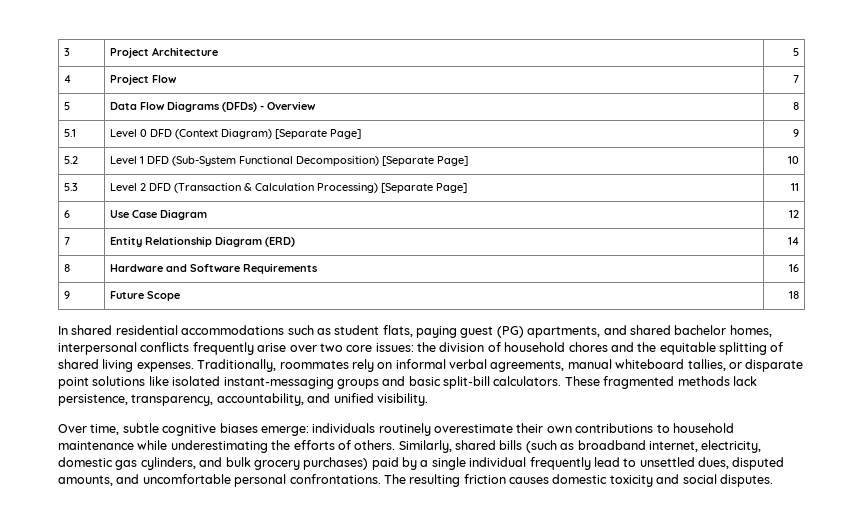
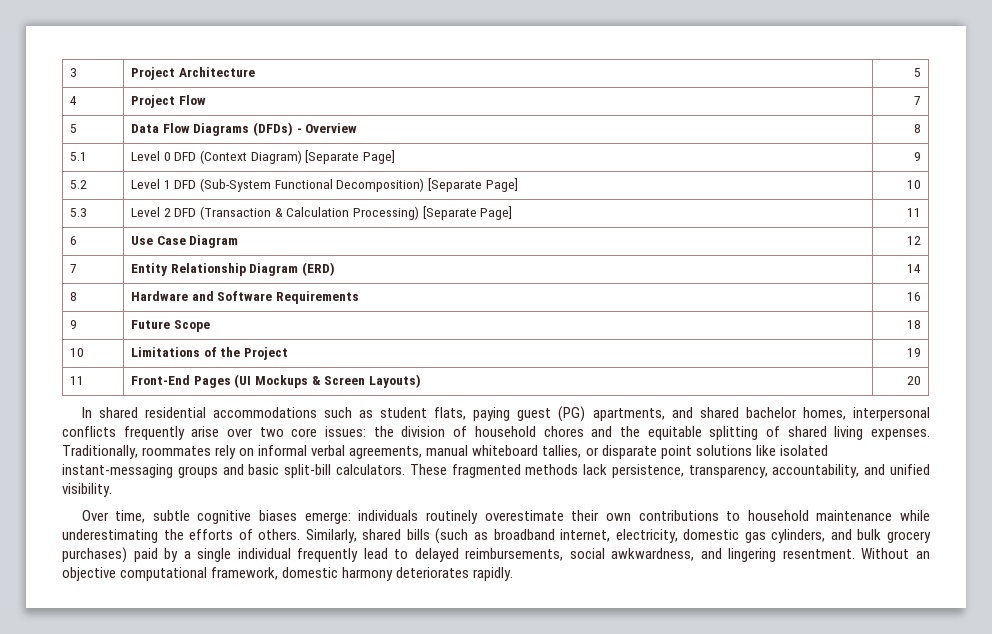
+ 10 | Limitations of the Project | 19
+ 11 | Front-End Pages (UI Mockups & Screen Layouts) | 20
- Similarly, shared bills (such as broadband internet, electricity, domestic gas cylinders, and bulk grocery purchases) paid by a single individual frequently lead to unsettled dues, disputed amounts, and uncomfortable personal confrontations. The resulting friction causes domestic toxicity and social disputes.
+ Similarly, shared bills (such as broadband internet, electricity, domestic gas cylinders, and bulk grocery purchases) paid by a single individual frequently lead to delayed reimbursements, social awkwardness, and lingering resentment. Without an objective computational framework, domestic harmony deteriorates rapidly.

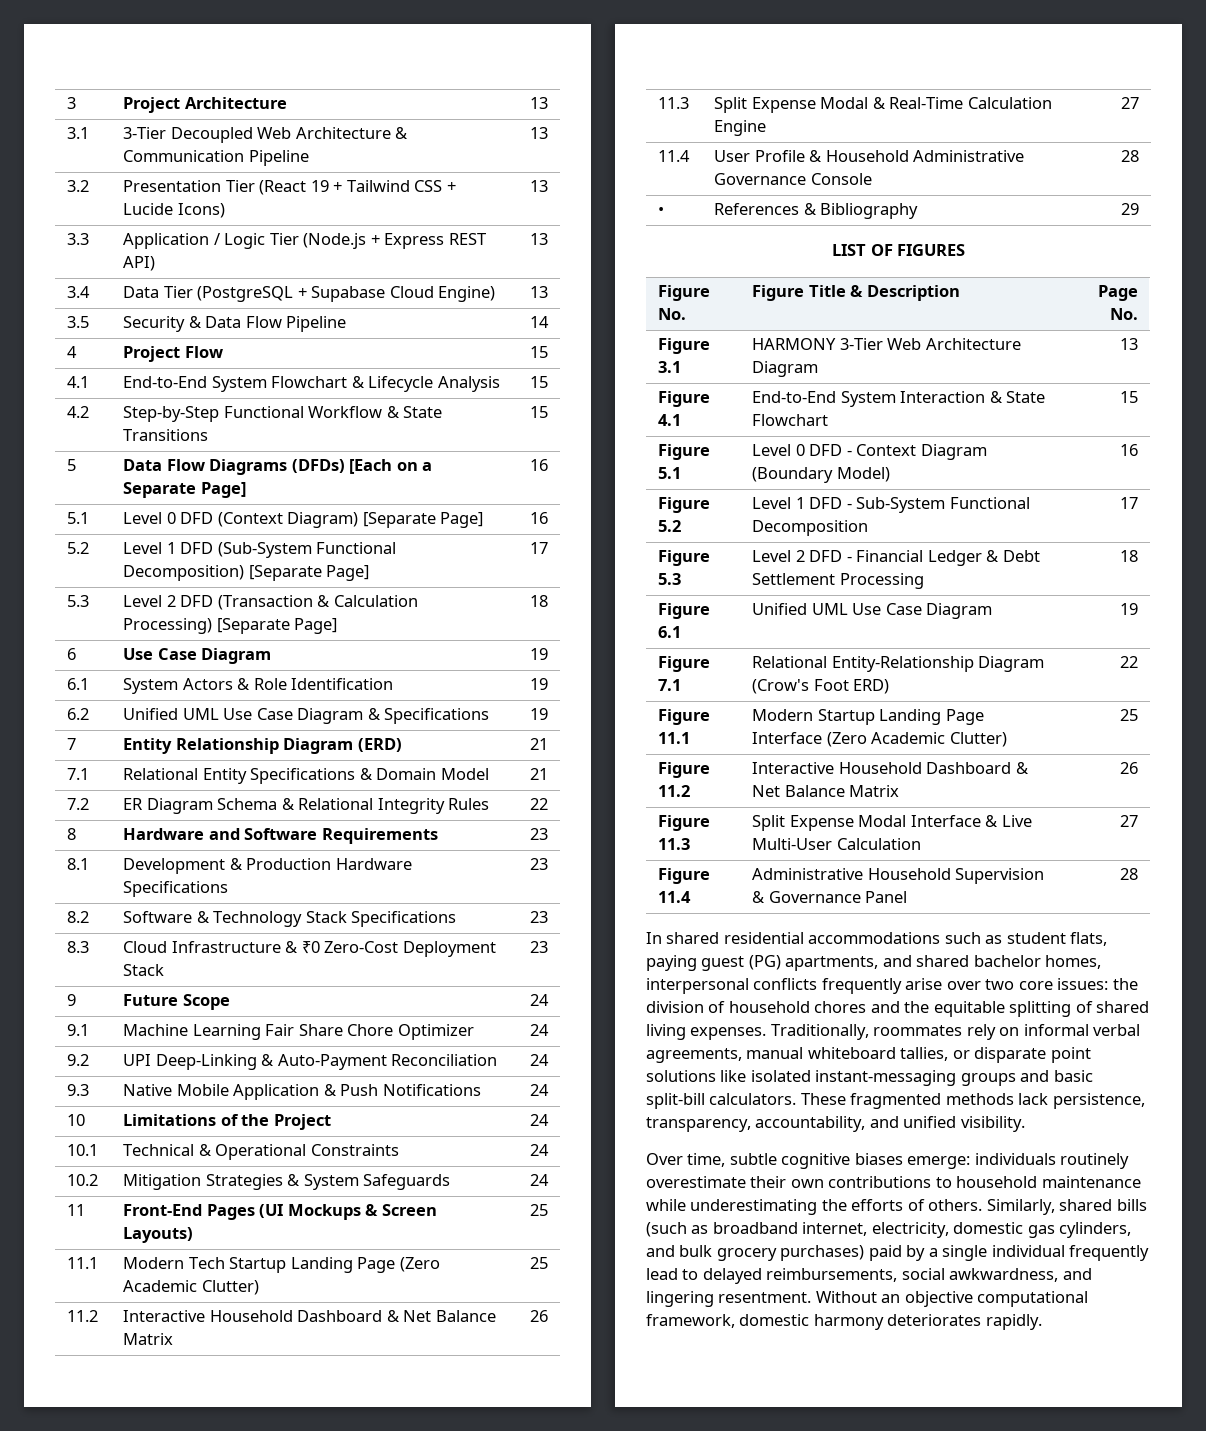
- 3 | Project Architecture | 5
- 4 | Project Flow | 7
+ 3 | Project Architecture | 13
+ 3.1 | 3-Tier Decoupled Web Architecture & Communication Pipeline | 13
+ 3.2 | Presentation Tier (React 19 + Tailwind CSS + Lucide Icons) | 13
+ 3.3 | Application / Logic Tier (Node.js + Express REST API) | 13
+ 3.4 | Data Tier (PostgreSQL + Supabase Cloud Engine) | 13
+ 3.5 | Security & Data Flow Pipeline | 14
+ 4 | Project Flow | 15
+ 4.1 | End-to-End System Flowchart & Lifecycle Analysis | 15
+ 4.2 | Step-by-Step Functional Workflow & State Transitions | 15
- 5 | Data Flow Diagrams (DFDs) - Overview | 8
+ 5 | Data Flow Diagrams (DFDs) [Each on a Separate Page] | 16
- 5.1 | Level 0 DFD (Context Diagram) [Separate Page] | 9
+ 5.1 | Level 0 DFD (Context Diagram) [Separate Page] | 16
- 5.2 | Level 1 DFD (Sub-System Functional Decomposition) [Separate Page] | 10
+ 5.2 | Level 1 DFD (Sub-System Functional Decomposition) [Separate Page] | 17
- 5.3 | Level 2 DFD (Transaction & Calculation Processing) [Separate Page] | 11
+ 5.3 | Level 2 DFD (Transaction & Calculation Processing) [Separate Page] | 18
- 6 | Use Case Diagram | 12
+ 6 | Use Case Diagram | 19
+ 6.1 | System Actors & Role Identification | 19
+ 6.2 | Unified UML Use Case Diagram & Specifications | 19
- 7 | Entity Relationship Diagram (ERD) | 14
+ 7 | Entity Relationship Diagram (ERD) | 21
+ 7.1 | Relational Entity Specifications & Domain Model | 21
+ 7.2 | ER Diagram Schema & Relational Integrity Rules | 22
- 8 | Hardware and Software Requirements | 16
- 9 | Future Scope | 18
+ 8 | Hardware and Software Requirements | 23
+ 8.1 | Development & Production Hardware Specifications | 23
+ 8.2 | Software & Technology Stack Specifications | 23
+ 8.3 | Cloud Infrastructure & ₹0 Zero-Cost Deployment Stack | 23
+ 9 | Future Scope | 24
+ 9.1 | Machine Learning Fair Share Chore Optimizer | 24
+ 9.2 | UPI Deep-Linking & Auto-Payment Reconciliation | 24
+ 9.3 | Native Mobile Application & Push Notifications | 24
- 10 | Limitations of the Project | 19
+ 10 | Limitations of the Project | 24
+ 10.1 | Technical & Operational Constraints | 24
+ 10.2 | Mitigation Strategies & System Safeguards | 24
- 11 | Front-End Pages (UI Mockups & Screen Layouts) | 20
+ 11 | Front-End Pages (UI Mockups & Screen Layouts) | 25
+ 11.1 | Modern Tech Startup Landing Page (Zero Academic Clutter) | 25
+ 11.2 | Interactive Household Dashboard & Net Balance Matrix | 26
+ 11.3 | Split Expense Modal & Real-Time Calculation Engine | 27
+ 11.4 | User Profile & Household Administrative Governance Console | 28
+ • | References & Bibliography | 29
+ LIST OF FIGURES
+ Figure No. | Figure Title & Description | Page No.
+ Figure 3.1 | HARMONY 3-Tier Web Architecture Diagram | 13
+ Figure 4.1 | End-to-End System Interaction & State Flowchart | 15
+ Figure 5.1 | Level 0 DFD - Context Diagram (Boundary Model) | 16
+ Figure 5.2 | Level 1 DFD - Sub-System Functional Decomposition | 17
+ Figure 5.3 | Level 2 DFD - Financial Ledger & Debt Settlement Processing | 18
+ Figure 6.1 | Unified UML Use Case Diagram | 19
+ Figure 7.1 | Relational Entity-Relationship Diagram (Crow's Foot ERD) | 22
+ Figure 11.1 | Modern Startup Landing Page Interface (Zero Academic Clutter) | 25
+ Figure 11.2 | Interactive Household Dashboard & Net Balance Matrix | 26
+ Figure 11.3 | Split Expense Modal Interface & Live Multi-User Calculation | 27
+ Figure 11.4 | Administrative Household Supervision & Governance Panel | 28

